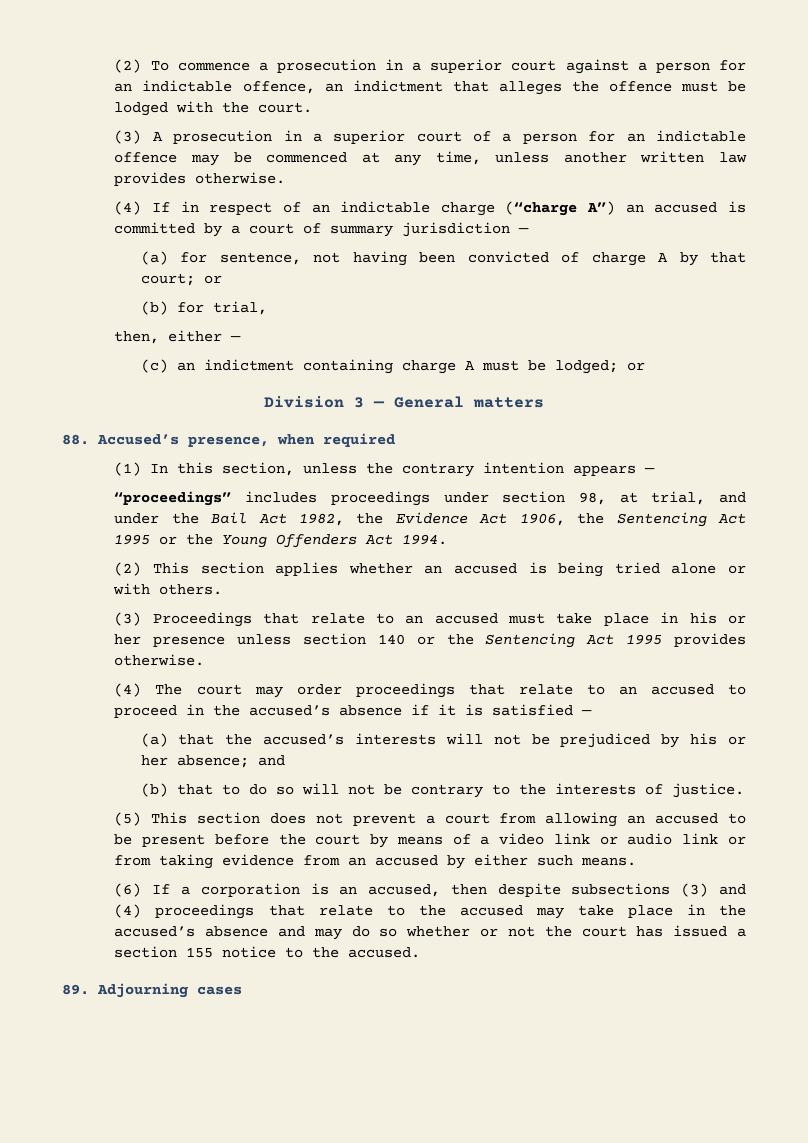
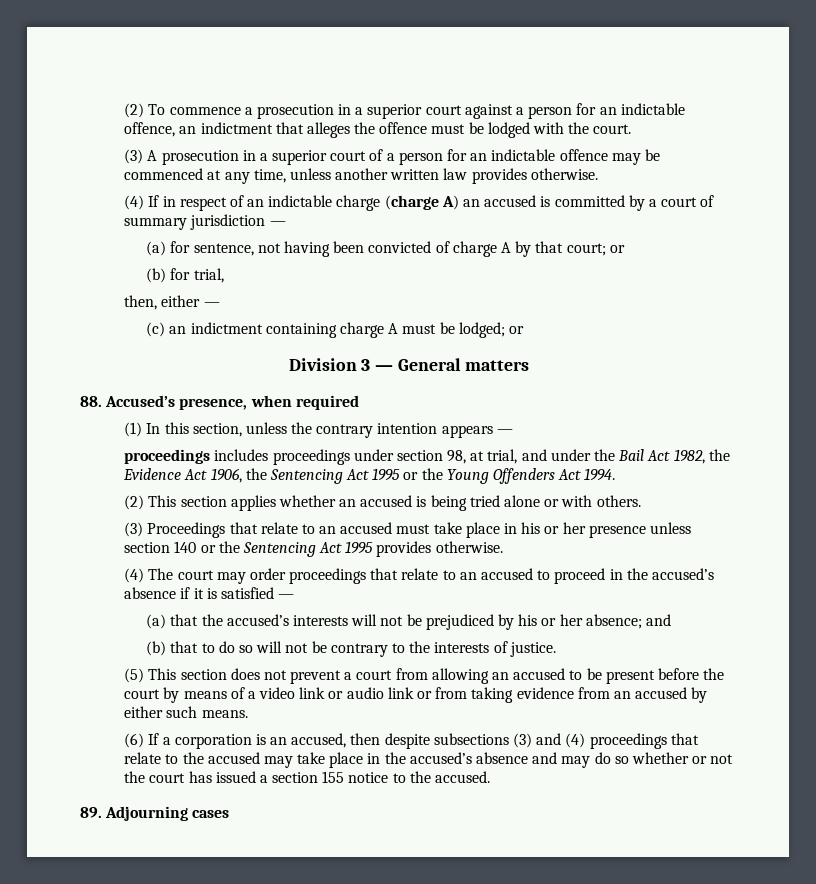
- (4) If in respect of an indictable charge (“charge A”) an accused is committed by a court of summary jurisdiction —
+ (4) If in respect of an indictable charge (charge A) an accused is committed by a court of summary jurisdiction —
- “proceedings” includes proceedings under section 98, at trial, and under the Bail Act 1982, the Evidence Act 1906, the Sentencing Act 1995 or the Young Offenders Act 1994.
+ proceedings includes proceedings under section 98, at trial, and under the Bail Act 1982, the Evidence Act 1906, the Sentencing Act 1995 or the Young Offenders Act 1994.

